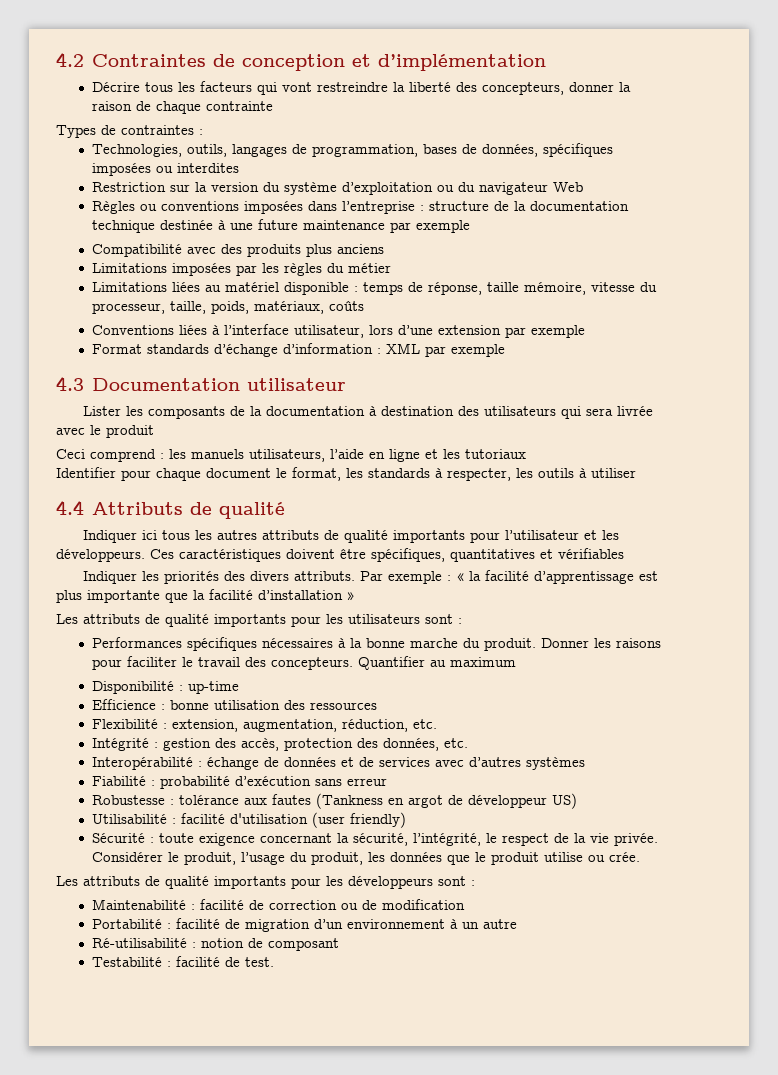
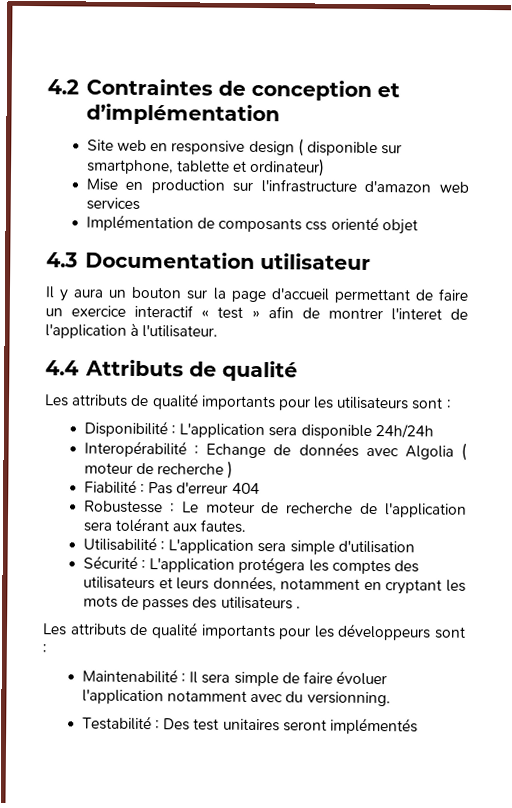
- Décrire tous les facteurs qui vont restreindre la liberté des concepteurs, donner la raison de chaque contrainte
- Types de contraintes :
- Technologies, outils, langages de programmation, bases de données, spécifiques imposées ou interdites
- Restriction sur la version du système d’exploitation ou du navigateur Web
- Règles ou conventions imposées dans l’entreprise : structure de la documentation technique destinée à une future maintenance par exemple
- Compatibilité avec des produits plus anciens
- Limitations imposées par les règles du métier
- Limitations liées au matériel disponible : temps de réponse, taille mémoire, vitesse du processeur, taille, poids, matériaux, coûts
- Conventions liées à l’interface utilisateur, lors d’une extension par exemple
- Format standards d’échange d’information : XML par exemple
+ Site web en responsive design ( disponible sur smartphone, tablette et ordinateur)
+ Mise en production sur l'infrastructure d'amazon web services
+ Implémentation de composants css orienté objet
  4.3 Documentation utilisateur
- Lister les composants de la documentation à destination des utilisateurs qui sera livrée avec le produit
- Ceci comprend : les manuels utilisateurs, l’aide en ligne et les tutoriaux
- Identifier pour chaque document le format, les standards à respecter, les outils à utiliser
+ Il y aura un bouton sur la page d'accueil permettant de faire un exercice interactif « test » afin de montrer l'interet de l'application à l'utilisateur.
  4.4 Attributs de qualité
- Indiquer ici tous les autres attributs de qualité importants pour l’utilisateur et les développeurs. Ces caractéristiques doivent être spécifiques, quantitatives et vérifiables
- Indiquer les priorités des divers attributs. Par exemple : « la facilité d’apprentissage est plus importante que la facilité d’installation »
- Performances spécifiques nécessaires à la bonne marche du produit. Donner les raisons pour faciliter le travail des concepteurs. Quantifier au maximum
- Disponibilité : up-time
- Efficience : bonne utilisation des ressources
- Flexibilité : extension, augmentation, réduction, etc.
- Intégrité : gestion des accès, protection des données, etc.
+ Disponibilité : L'application sera disponible 24h/24h
- Interopérabilité : échange de données et de services avec d’autres systèmes
- Fiabilité : probabilité d’exécution sans erreur
- Robustesse : tolérance aux fautes (Tankness en argot de développeur US)
+ Interopérabilité : Echange de données avec Algolia ( moteur de recherche )
+ Fiabilité : Pas d'erreur 404
+ Robustesse : Le moteur de recherche de l'application sera tolérant aux fautes.
- Utilisabilité : facilité d'utilisation (user friendly)
+ Utilisabilité : L'application sera simple d'utilisation
- Sécurité : toute exigence concernant la sécurité, l’intégrité, le respect de la vie privée. Considérer le produit, l’usage du produit, les données que le produit utilise ou crée.
+ Sécurité : L'application protégera les comptes des utilisateurs et leurs données, notamment en cryptant les mots de passes des utilisateurs .
- Maintenabilité : facilité de correction ou de modification
- Portabilité : facilité de migration d’un environnement à un autre
- Ré-utilisabilité : notion de composant
- Testabilité : facilité de test.
+ Maintenabilité : Il sera simple de faire évoluer l'application notamment avec du versionning.
+ Testabilité : Des test unitaires seront implémentés

